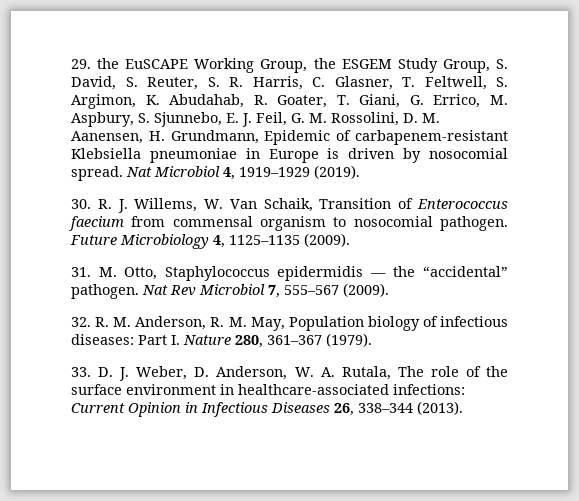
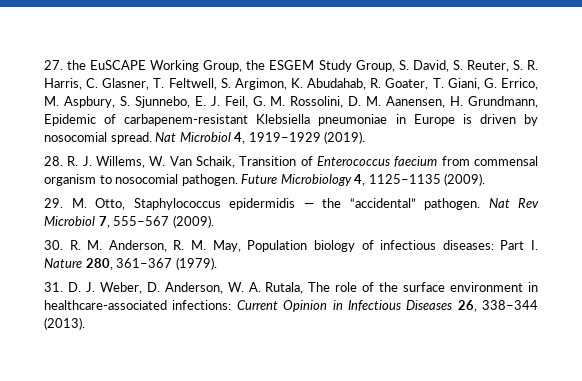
- 29. the EuSCAPE Working Group, the ESGEM Study Group, S. David, S. Reuter, S. R. Harris, C. Glasner, T. Feltwell, S. Argimon, K. Abudahab, R. Goater, T. Giani, G. Errico, M. Aspbury, S. Sjunnebo, E. J. Feil, G. M. Rossolini, D. M. Aanensen, H. Grundmann, Epidemic of carbapenem-resistant Klebsiella pneumoniae in Europe is driven by nosocomial spread.
+ 27. the EuSCAPE Working Group, the ESGEM Study Group, S. David, S. Reuter, S. R. Harris, C. Glasner, T. Feltwell, S. Argimon, K. Abudahab, R. Goater, T. Giani, G. Errico, M. Aspbury, S. Sjunnebo, E. J. Feil, G. M. Rossolini, D. M. Aanensen, H. Grundmann, Epidemic of carbapenem-resistant Klebsiella pneumoniae in Europe is driven by nosocomial spread.
- 30. R. J. Willems, W. Van Schaik, Transition of Enterococcus faecium from commensal organism to nosocomial pathogen.
+ 28. R. J. Willems, W. Van Schaik, Transition of Enterococcus faecium from commensal organism to nosocomial pathogen.
- 31. M. Otto, Staphylococcus epidermidis — the “accidental” pathogen.
+ 29. M. Otto, Staphylococcus epidermidis — the “accidental” pathogen.
- 32. R. M. Anderson, R. M. May, Population biology of infectious diseases: Part I. Nature 280, 361–367 (1979).
+ 30. R. M. Anderson, R. M. May, Population biology of infectious diseases: Part I. Nature 280, 361–367 (1979).
- 33. D. J. Weber, D. Anderson, W. A. Rutala, The role of the surface environment in healthcare-associated infections: Current Opinion in Infectious Diseases 26, 338–344 (2013).
+ 31. D. J. Weber, D. Anderson, W. A. Rutala, The role of the surface environment in healthcare-associated infections: Current Opinion in Infectious Diseases 26, 338–344 (2013).

